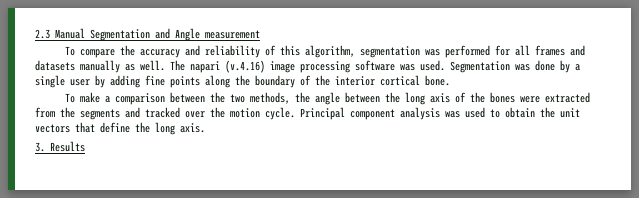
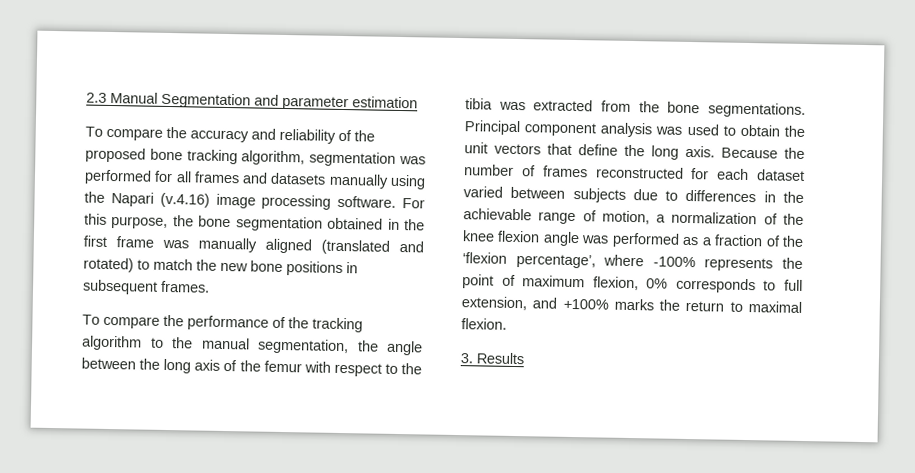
- 2.3 Manual Segmentation and Angle measurement
+ 2.3 Manual Segmentation and parameter estimation
- To compare the accuracy and reliability of this algorithm, segmentation was performed for all frames and datasets manually as well. The napari (v.4.16) image processing software was used. Segmentation was done by a single user by adding fine points along the boundary of the interior cortical bone.
- To make a comparison between the two methods, the angle between the long axis of the bones were extracted from the segments and tracked over the motion cycle.
+ To compare the accuracy and reliability of the proposed bone tracking algorithm, segmentation was performed for all frames and datasets manually using the Napari (v.4.16) image processing software. For this purpose, the bone segmentation obtained in the first frame was manually aligned (translated and rotated) to match the new bone positions in subsequent frames.
+ To compare the performance of the tracking algorithm to the manual segmentation, the angle between the long axis of the femur with respect to the tibia was extracted from the bone segmentations.
+ Because the number of frames reconstructed for each dataset varied between subjects due to differences in the achievable range of motion, a normalization of the knee flexion angle was performed as a fraction of the ‘flexion percentage’, where -100% represents the point of maximum flexion, 0% corresponds to full extension, and +100% marks the return to maximal flexion.

